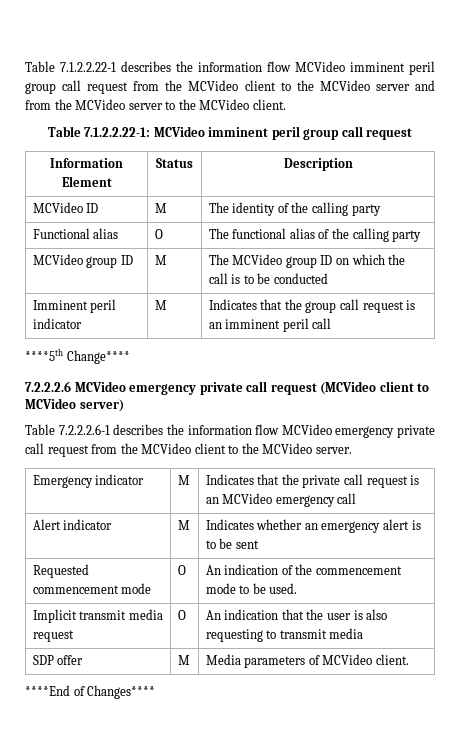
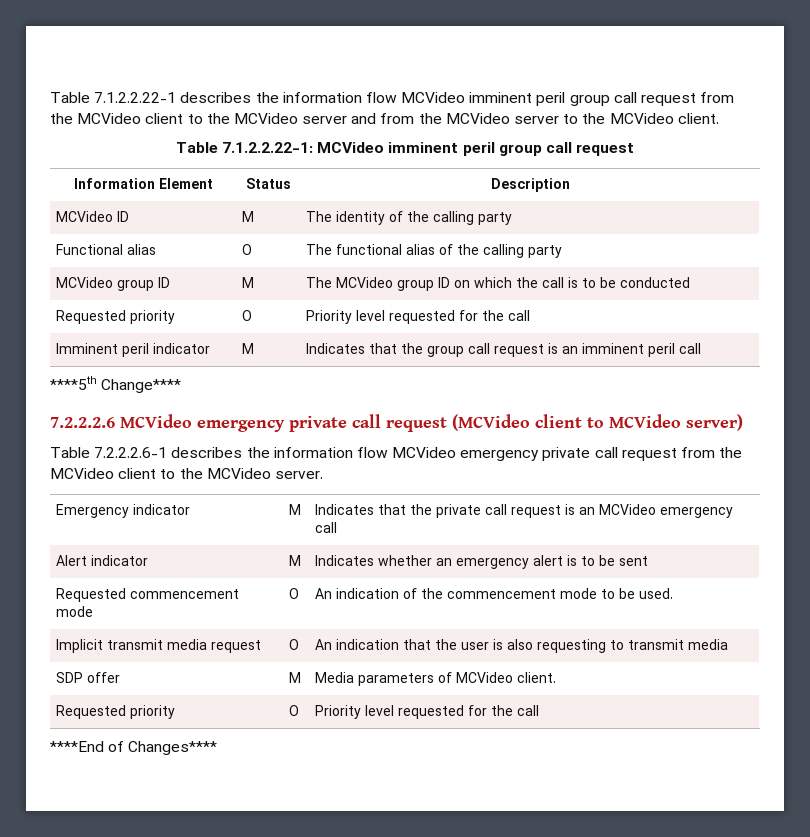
  MCVideo group ID | M | The MCVideo group ID on which the call is to be conducted
+ Requested priority | O | Priority level requested for the call
  SDP offer | M | Media parameters of MCVideo client.
+ Requested priority | O | Priority level requested for the call

